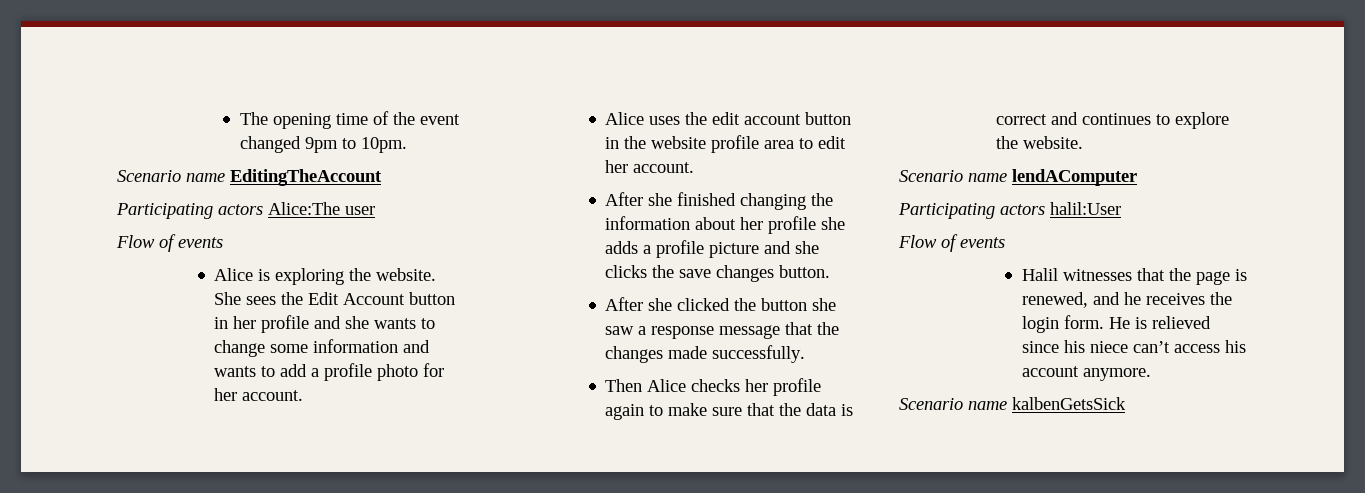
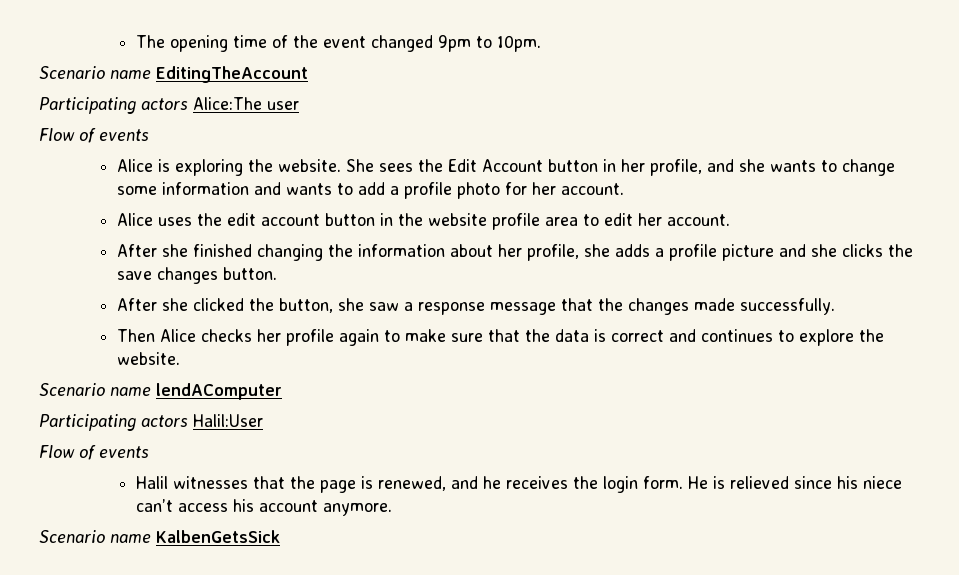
- She sees the Edit Account button in her profile and she wants to change some information and wants to add a profile photo for her account.
+ She sees the Edit Account button in her profile, and she wants to change some information and wants to add a profile photo for her account.
- After she finished changing the information about her profile she adds a profile picture and she clicks the save changes button.
+ After she finished changing the information about her profile, she adds a profile picture and she clicks the save changes button.
- After she clicked the button she saw a response message that the changes made successfully.
+ After she clicked the button, she saw a response message that the changes made successfully.
- Participating actors halil:User
+ Participating actors Halil:User
- Scenario name kalbenGetsSick
+ Scenario name KalbenGetsSick

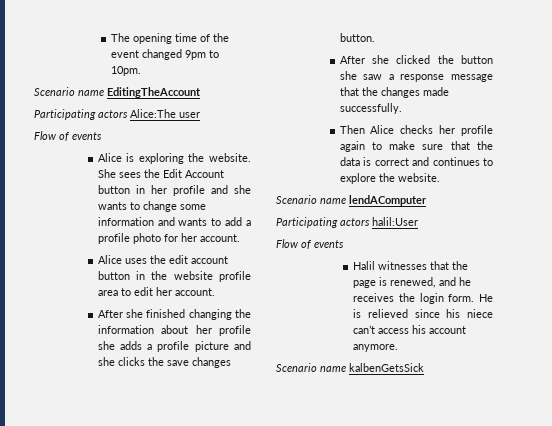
- She sees the Edit Account button in her profile, and she wants to change some information and wants to add a profile photo for her account.
+ She sees the Edit Account button in her profile and she wants to change some information and wants to add a profile photo for her account.
- After she finished changing the information about her profile, she adds a profile picture and she clicks the save changes button.
+ After she finished changing the information about her profile she adds a profile picture and she clicks the save changes button.
- After she clicked the button, she saw a response message that the changes made successfully.
+ After she clicked the button she saw a response message that the changes made successfully.
- Participating actors Halil:User
+ Participating actors halil:User
- Scenario name KalbenGetsSick
+ Scenario name kalbenGetsSick

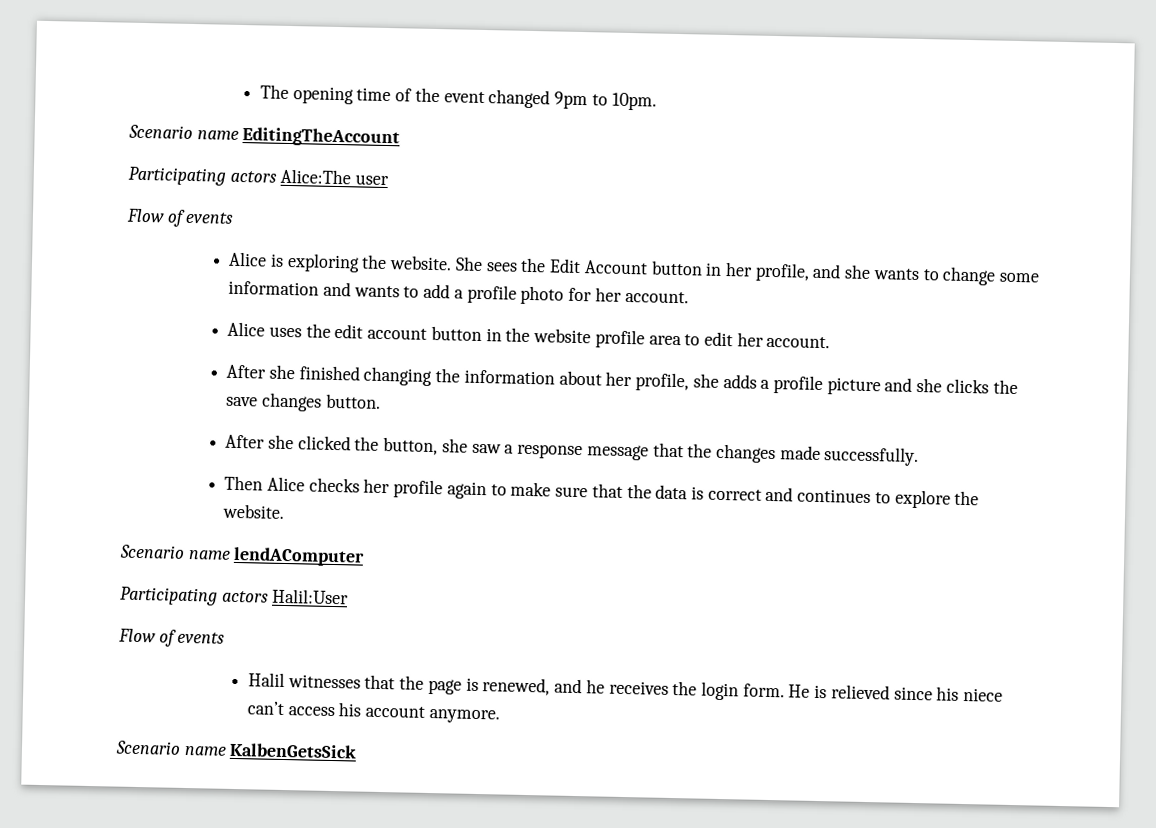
- She sees the Edit Account button in her profile and she wants to change some information and wants to add a profile photo for her account.
+ She sees the Edit Account button in her profile, and she wants to change some information and wants to add a profile photo for her account.
- After she finished changing the information about her profile she adds a profile picture and she clicks the save changes button.
+ After she finished changing the information about her profile, she adds a profile picture and she clicks the save changes button.
- After she clicked the button she saw a response message that the changes made successfully.
+ After she clicked the button, she saw a response message that the changes made successfully.
- Participating actors halil:User
+ Participating actors Halil:User
- Scenario name kalbenGetsSick
+ Scenario name KalbenGetsSick

